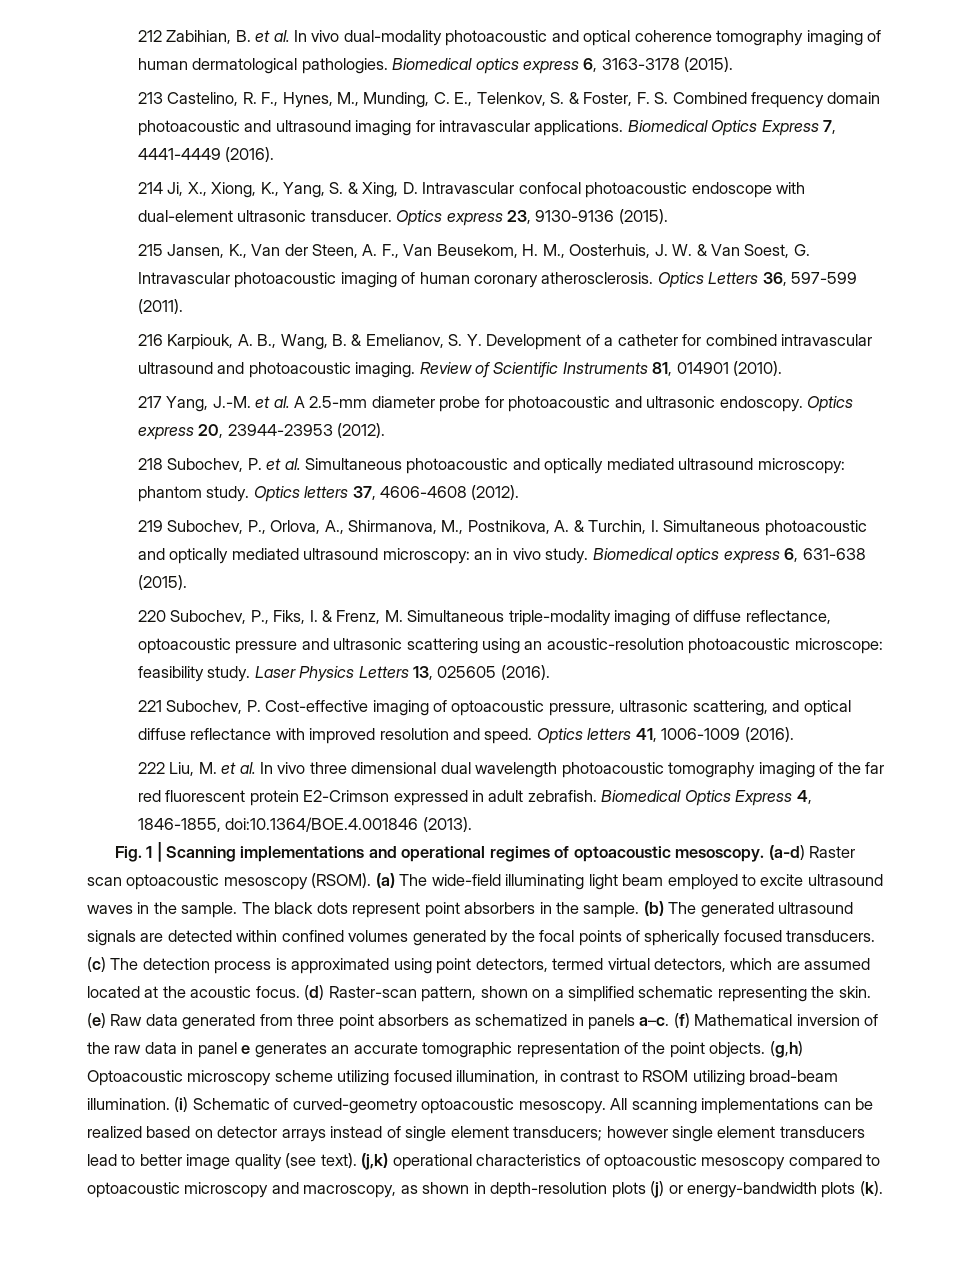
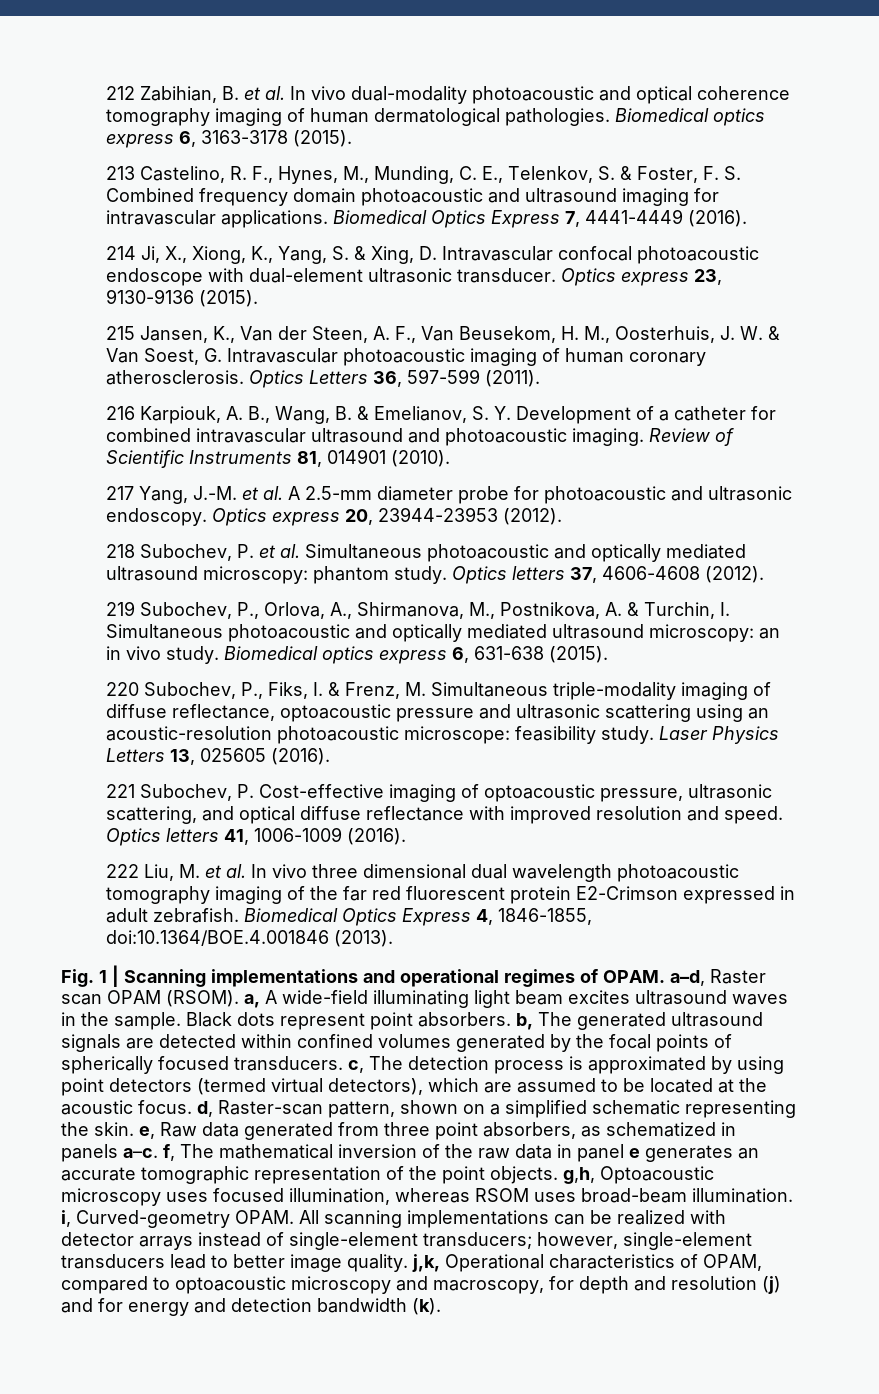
- Fig. 1 | Scanning implementations and operational regimes of optoacoustic mesoscopy. (a-d) Raster scan optoacoustic mesoscopy (RSOM). (a) The wide-field illuminating light beam employed to excite ultrasound waves in the sample.
+ Fig. 1 | Scanning implementations and operational regimes of OPAM. a–d, Raster scan OPAM (RSOM). a, A wide-field illuminating light beam excites ultrasound waves in the sample.
- The black dots represent point absorbers in the sample. (b) The generated ultrasound signals are detected within confined volumes generated by the focal points of spherically focused transducers. (c) The detection process is approximated using point detectors, termed virtual detectors, which are assumed located at the acoustic focus. (d) Raster-scan pattern, shown on a simplified schematic representing the skin. (e) Raw data generated from three point absorbers as schematized in panels a–c. (f) Mathematical inversion of the raw data in panel e generates an accurate tomographic representation of the point objects. (g,h) Optoacoustic microscopy scheme utilizing focused illumination, in contrast to RSOM utilizing broad-beam illumination. (i) Schematic of curved-geometry optoacoustic mesoscopy.
+ Black dots represent point absorbers. b, The generated ultrasound signals are detected within confined volumes generated by the focal points of spherically focused transducers. c, The detection process is approximated by using point detectors (termed virtual detectors), which are assumed to be located at the acoustic focus. d, Raster-scan pattern, shown on a simplified schematic representing the skin. e, Raw data generated from three point absorbers, as schematized in panels a–c. f, The mathematical inversion of the raw data in panel e generates an accurate tomographic representation of the point objects. g,h, Optoacoustic microscopy uses focused illumination, whereas RSOM uses broad-beam illumination. i, Curved-geometry OPAM.
- All scanning implementations can be realized based on detector arrays instead of single element transducers; however single element transducers lead to better image quality (see text). (j,k) operational characteristics of optoacoustic mesoscopy compared to optoacoustic microscopy and macroscopy, as shown in depth-resolution plots (j) or energy-bandwidth plots (k).
+ All scanning implementations can be realized with detector arrays instead of single-element transducers; however, single-element transducers lead to better image quality. j,k, Operational characteristics of OPAM, compared to optoacoustic microscopy and macroscopy, for depth and resolution (j) and for energy and detection bandwidth (k).

